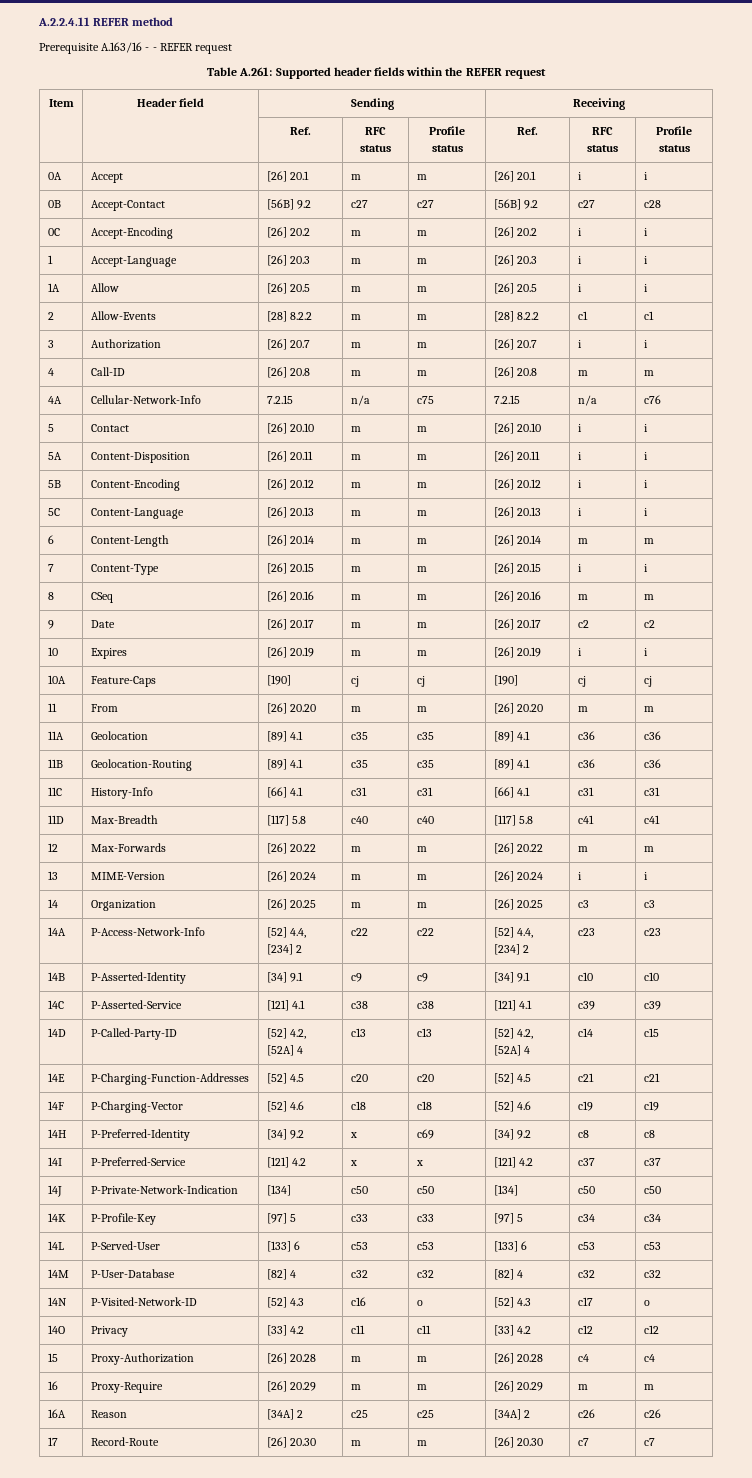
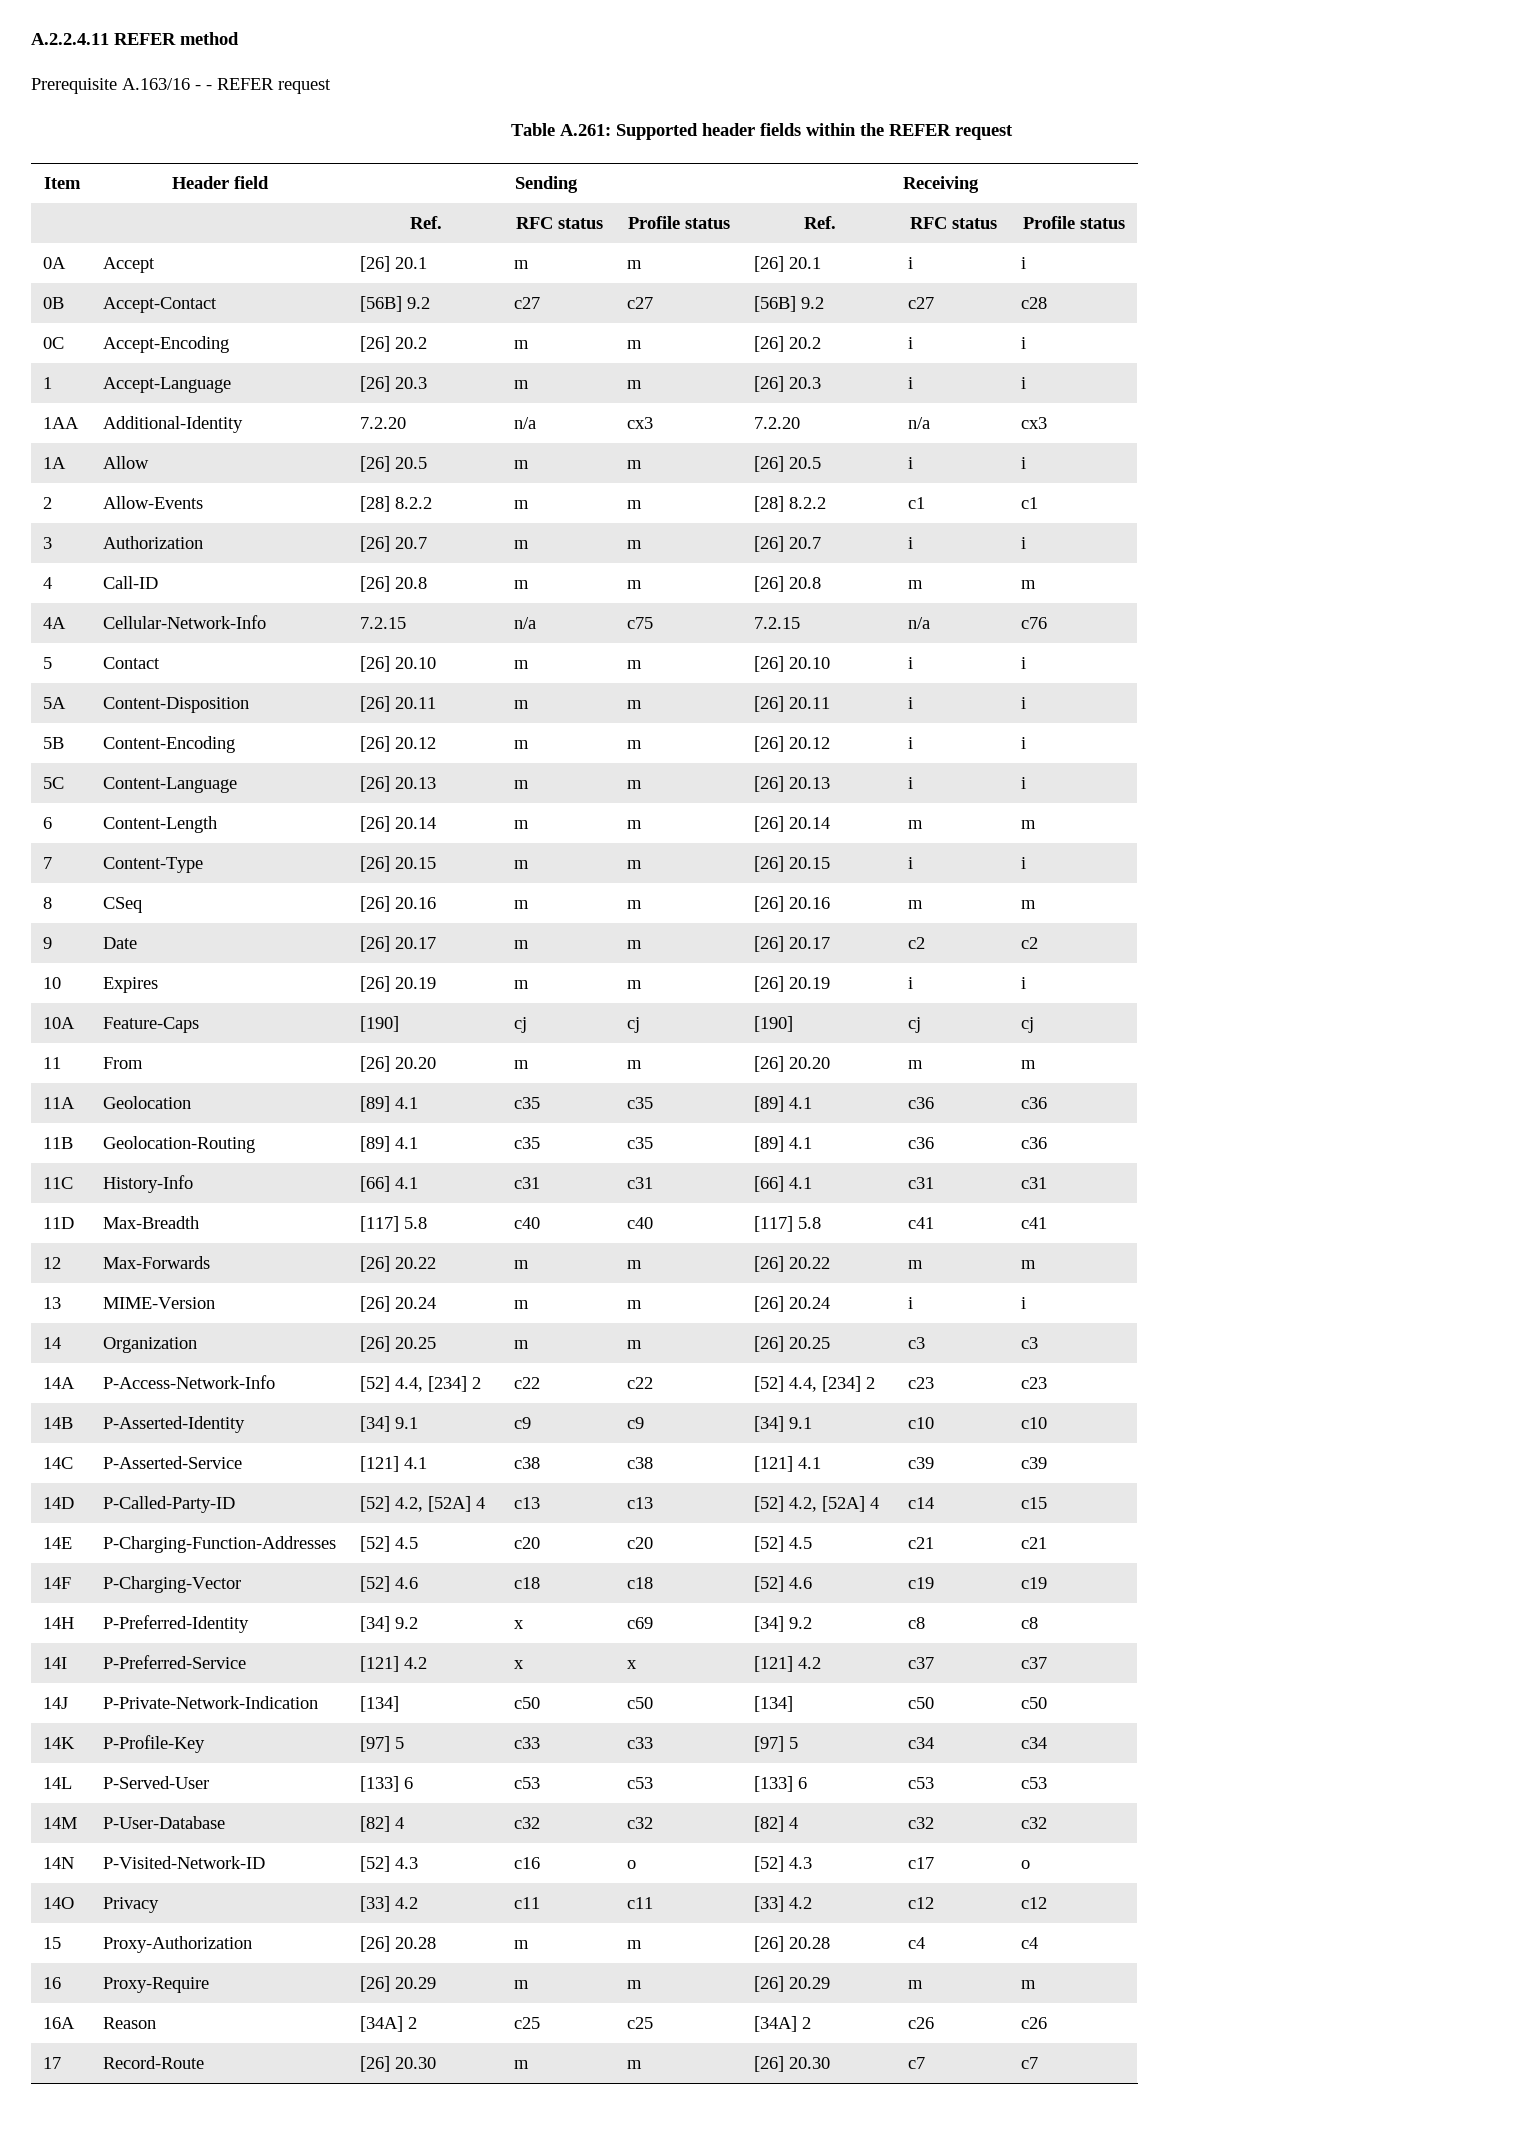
+ 1AA | Additional-Identity | 7.2.20 | n/a | cx3 | 7.2.20 | n/a | cx3

